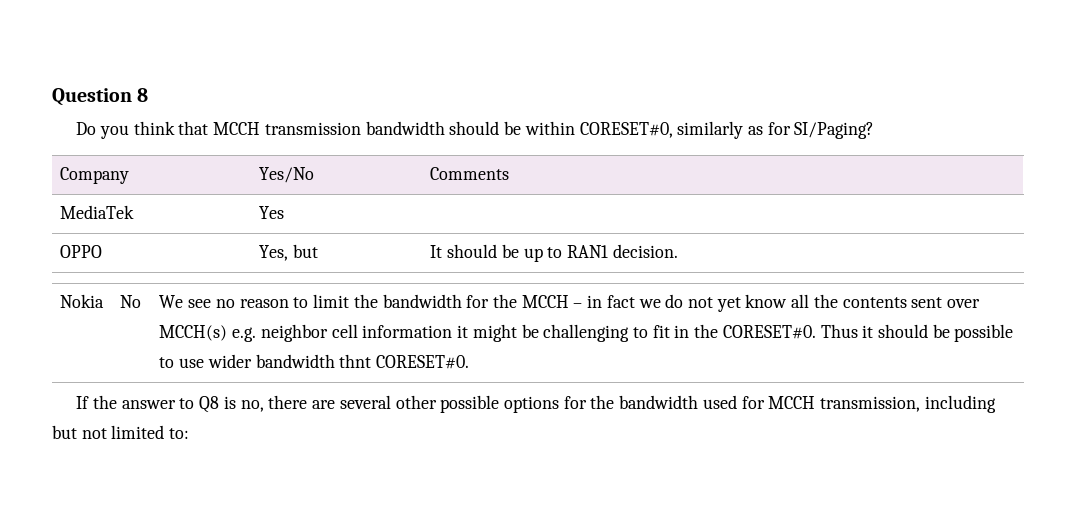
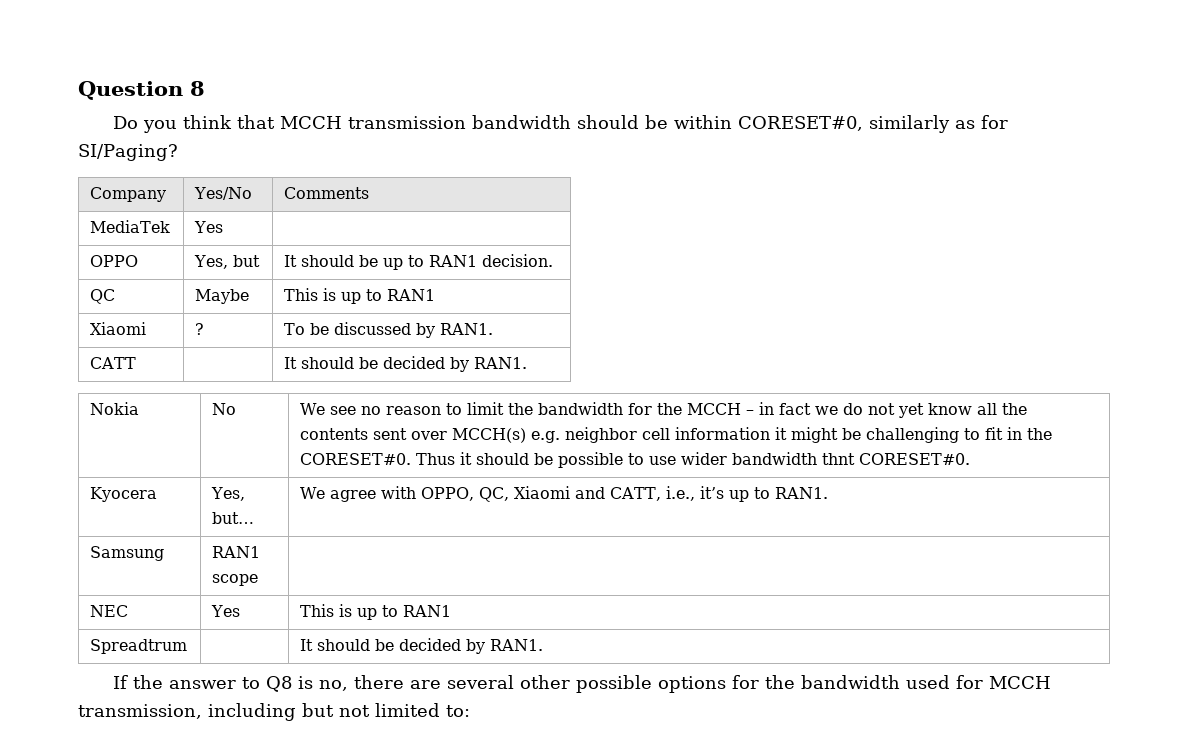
+ QC | Maybe | This is up to RAN1
+ Xiaomi | ? | To be discussed by RAN1.
+ CATT | | It should be decided by RAN1.
+ Kyocera | Yes, but… | We agree with OPPO, QC, Xiaomi and CATT, i.e., it’s up to RAN1.
+ Samsung | RAN1 scope |
+ NEC | Yes | This is up to RAN1
+ Spreadtrum | | It should be decided by RAN1.

